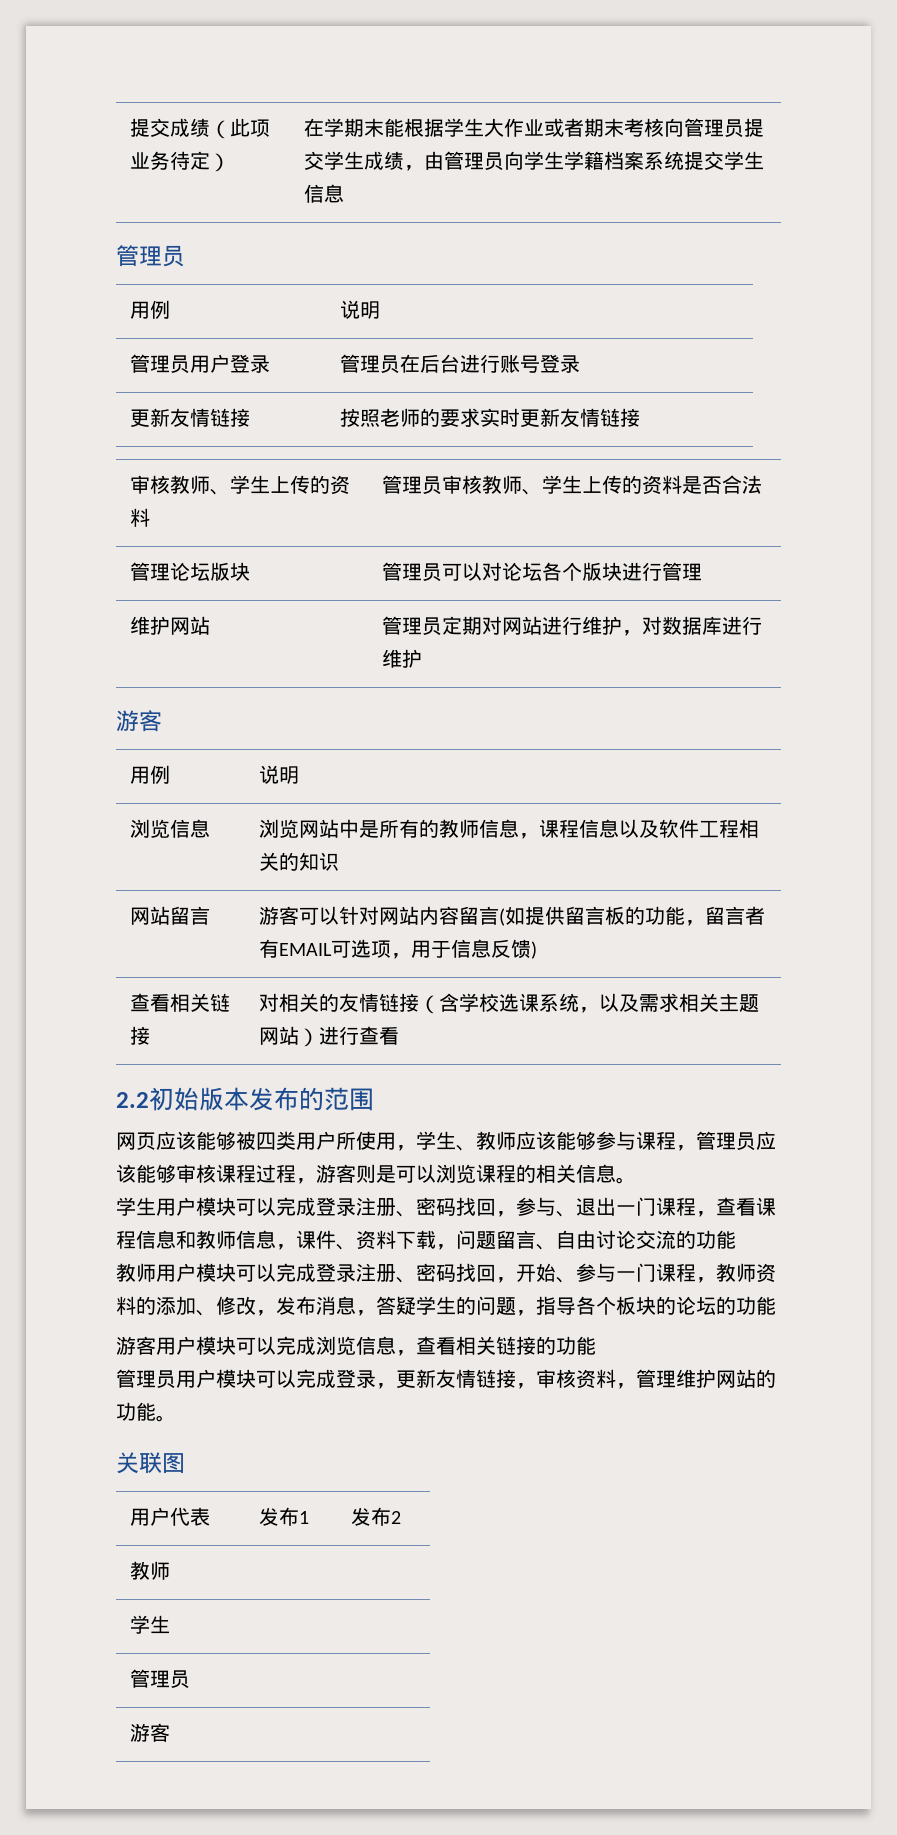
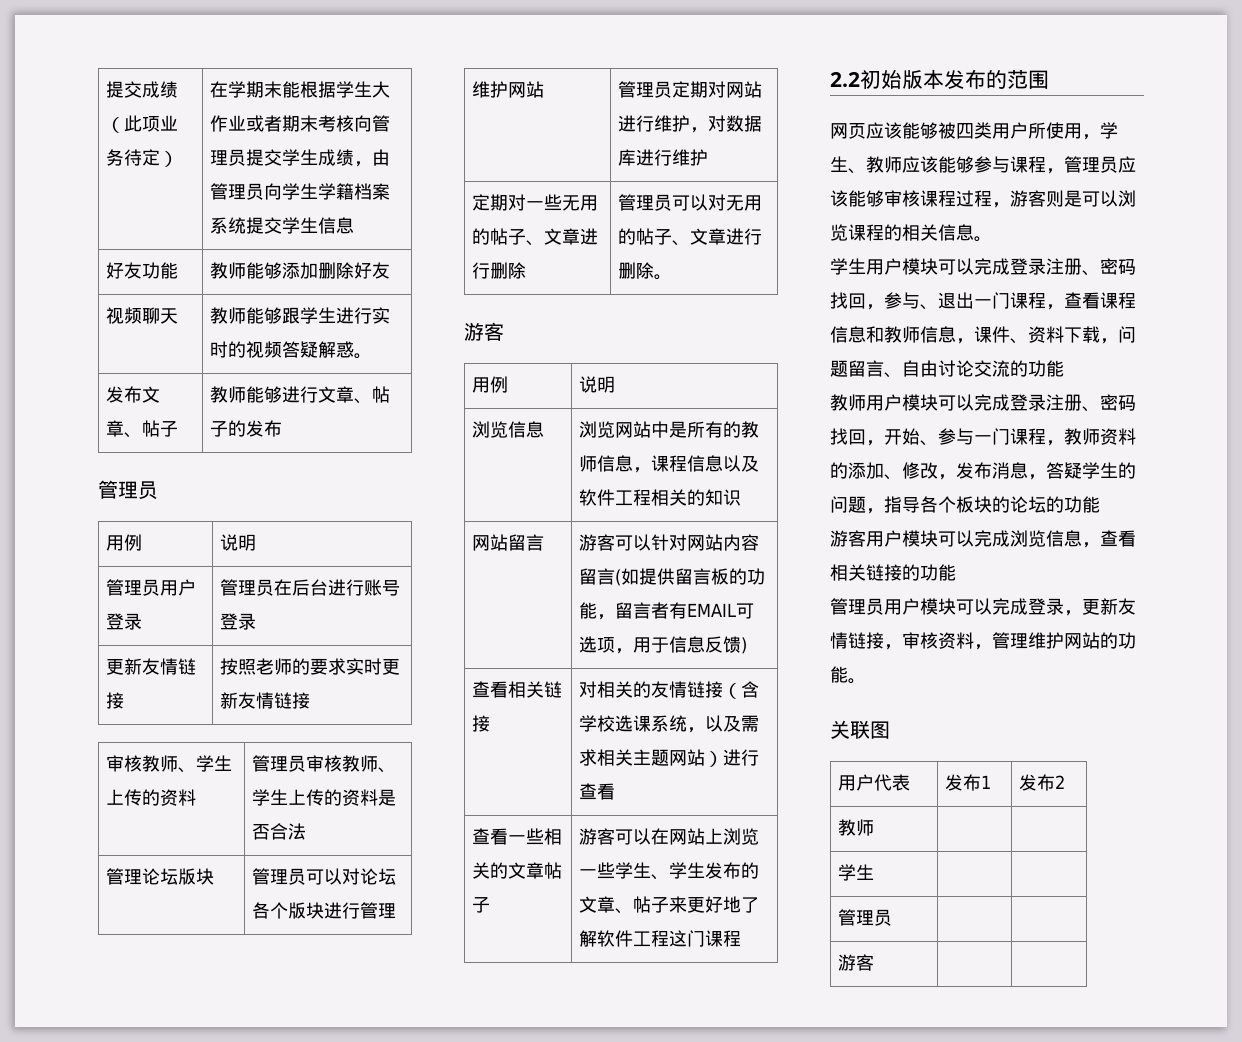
+ 好友功能 | 教师能够添加删除好友
+ 视频聊天 | 教师能够跟学生进行实时的视频答疑解惑。
+ 发布文章、帖子 | 教师能够进行文章、帖子的发布
+ 定期对一些无用的帖子、文章进行删除 | 管理员可以对无用的帖子、文章进行删除。
+ 查看一些相关的文章帖子 | 游客可以在网站上浏览一些学生、学生发布的文章、帖子来更好地了解软件工程这门课程

